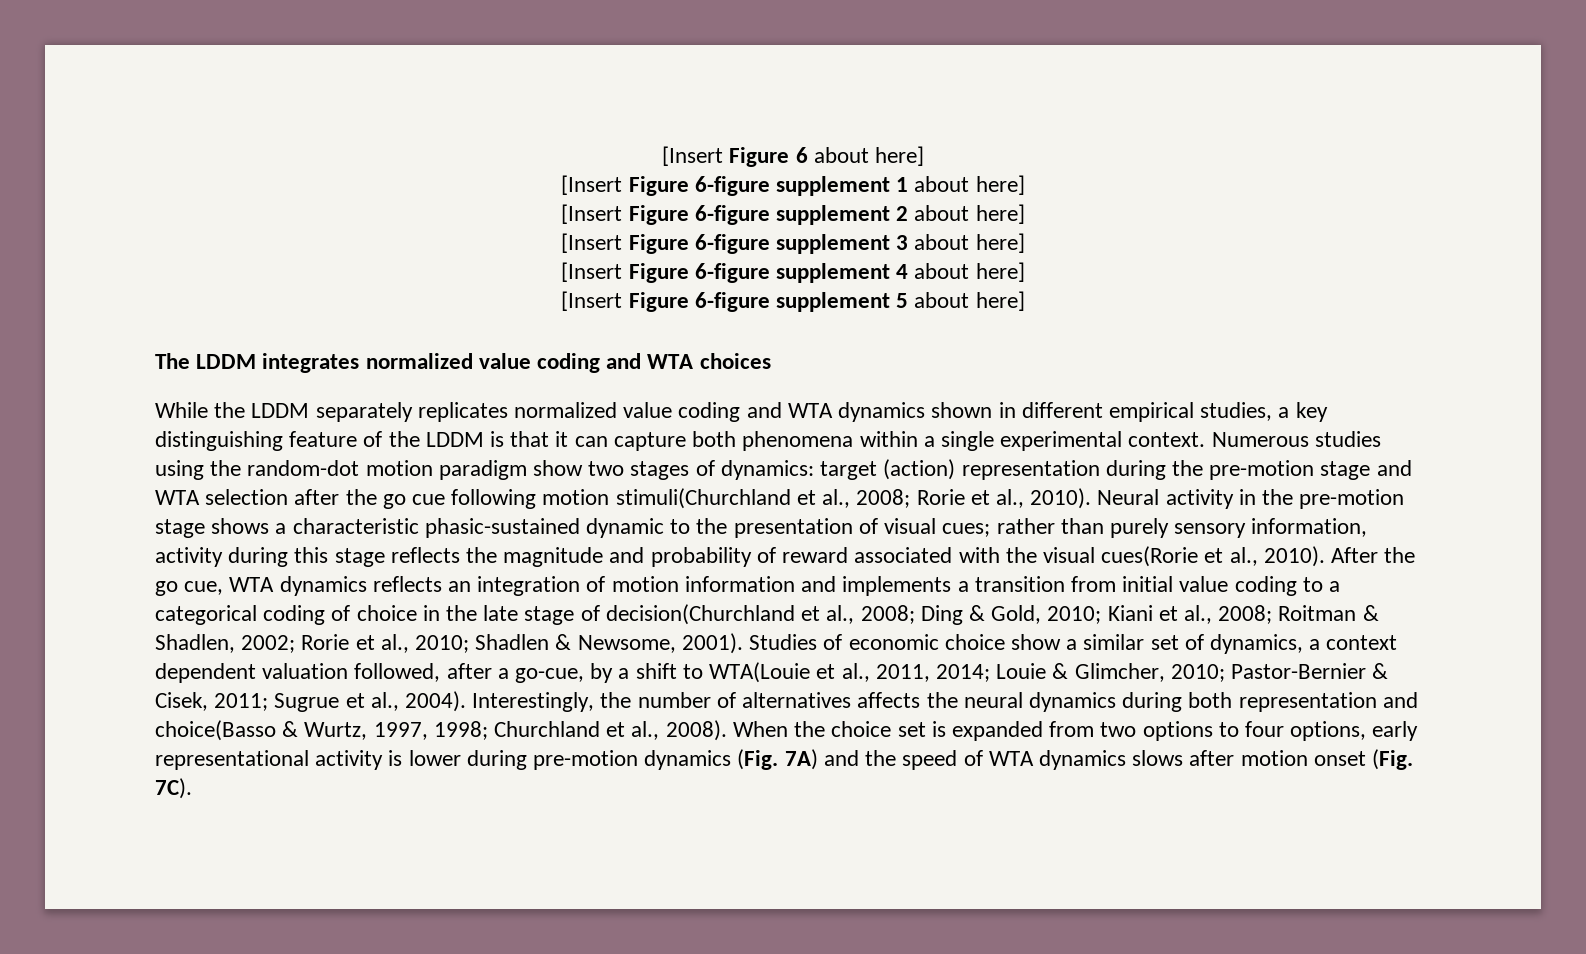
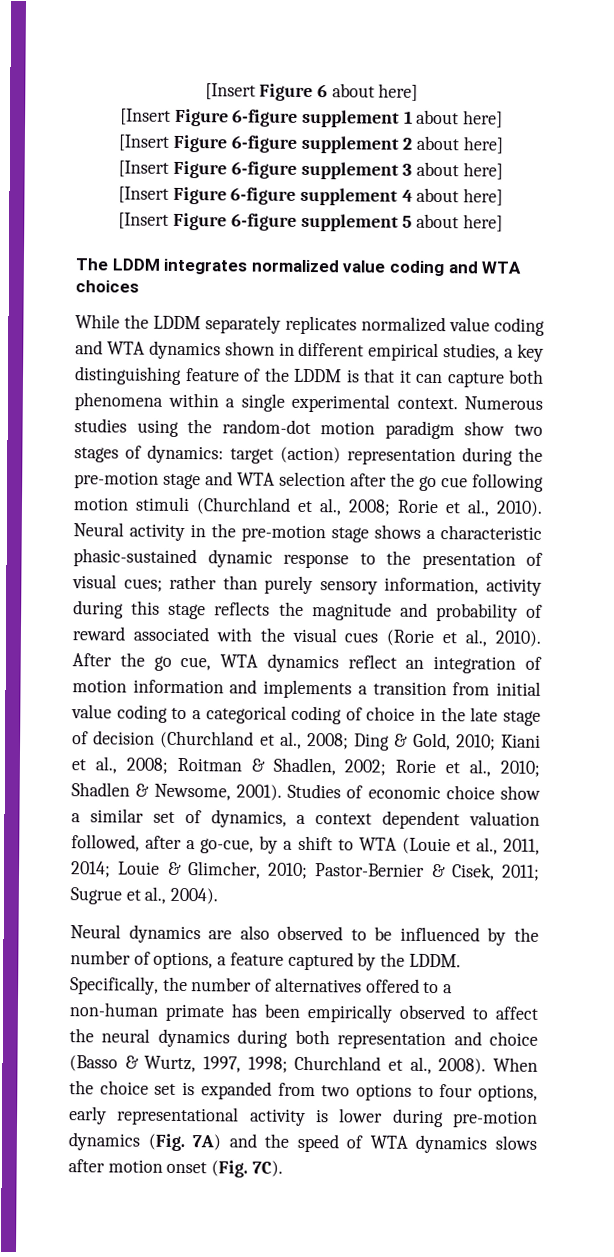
- Numerous studies using the random-dot motion paradigm show two stages of dynamics: target (action) representation during the pre-motion stage and WTA selection after the go cue following motion stimuli(Churchland et al., 2008; Rorie et al., 2010).
+ Numerous studies using the random-dot motion paradigm show two stages of dynamics: target (action) representation during the pre-motion stage and WTA selection after the go cue following motion stimuli (Churchland et al., 2008; Rorie et al., 2010).
- Neural activity in the pre-motion stage shows a characteristic phasic-sustained dynamic to the presentation of visual cues; rather than purely sensory information, activity during this stage reflects the magnitude and probability of reward associated with the visual cues(Rorie et al., 2010).
+ Neural activity in the pre-motion stage shows a characteristic phasic-sustained dynamic response to the presentation of visual cues; rather than purely sensory information, activity during this stage reflects the magnitude and probability of reward associated with the visual cues (Rorie et al., 2010).
- After the go cue, WTA dynamics reflects an integration of motion information and implements a transition from initial value coding to a categorical coding of choice in the late stage of decision(Churchland et al., 2008; Ding & Gold, 2010; Kiani et al., 2008; Roitman & Shadlen, 2002; Rorie et al., 2010; Shadlen & Newsome, 2001).
+ After the go cue, WTA dynamics reflect an integration of motion information and implements a transition from initial value coding to a categorical coding of choice in the late stage of decision (Churchland et al., 2008; Ding & Gold, 2010; Kiani et al., 2008; Roitman & Shadlen, 2002; Rorie et al., 2010; Shadlen & Newsome, 2001).
- Studies of economic choice show a similar set of dynamics, a context dependent valuation followed, after a go-cue, by a shift to WTA(Louie et al., 2011, 2014; Louie & Glimcher, 2010; Pastor-Bernier & Cisek, 2011; Sugrue et al., 2004). Interestingly, the number of alternatives affects the neural dynamics during both representation and choice(Basso & Wurtz, 1997, 1998; Churchland et al., 2008).
+ Studies of economic choice show a similar set of dynamics, a context dependent valuation followed, after a go-cue, by a shift to WTA (Louie et al., 2011, 2014; Louie & Glimcher, 2010; Pastor-Bernier & Cisek, 2011; Sugrue et al., 2004).
+ Neural dynamics are also observed to be influenced by the number of options, a feature captured by the LDDM. Specifically, the number of alternatives offered to a non-human primate has been empirically observed to affect the neural dynamics during both representation and choice (Basso & Wurtz, 1997, 1998; Churchland et al., 2008).

